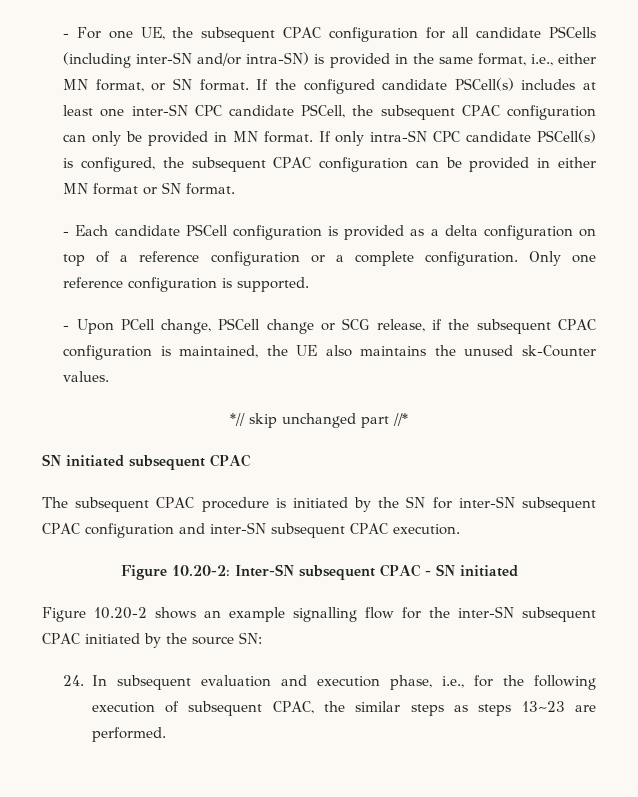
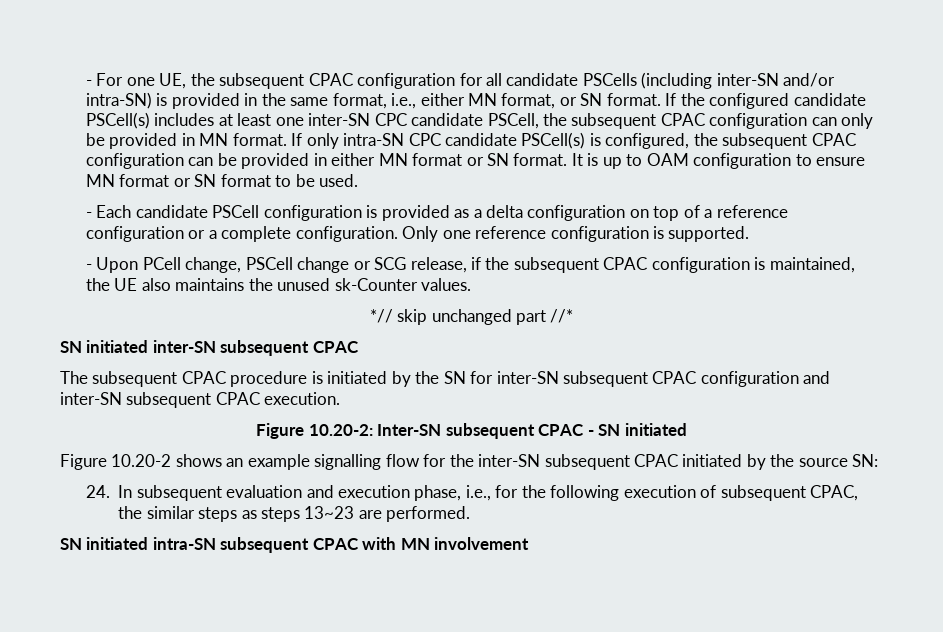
+ It is up to OAM configuration to ensure MN format or SN format to be used.
- SN initiated subsequent CPAC
+ SN initiated inter-SN subsequent CPAC
+ SN initiated intra-SN subsequent CPAC with MN involvement

